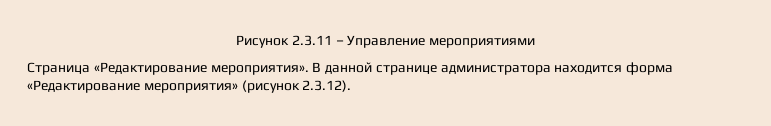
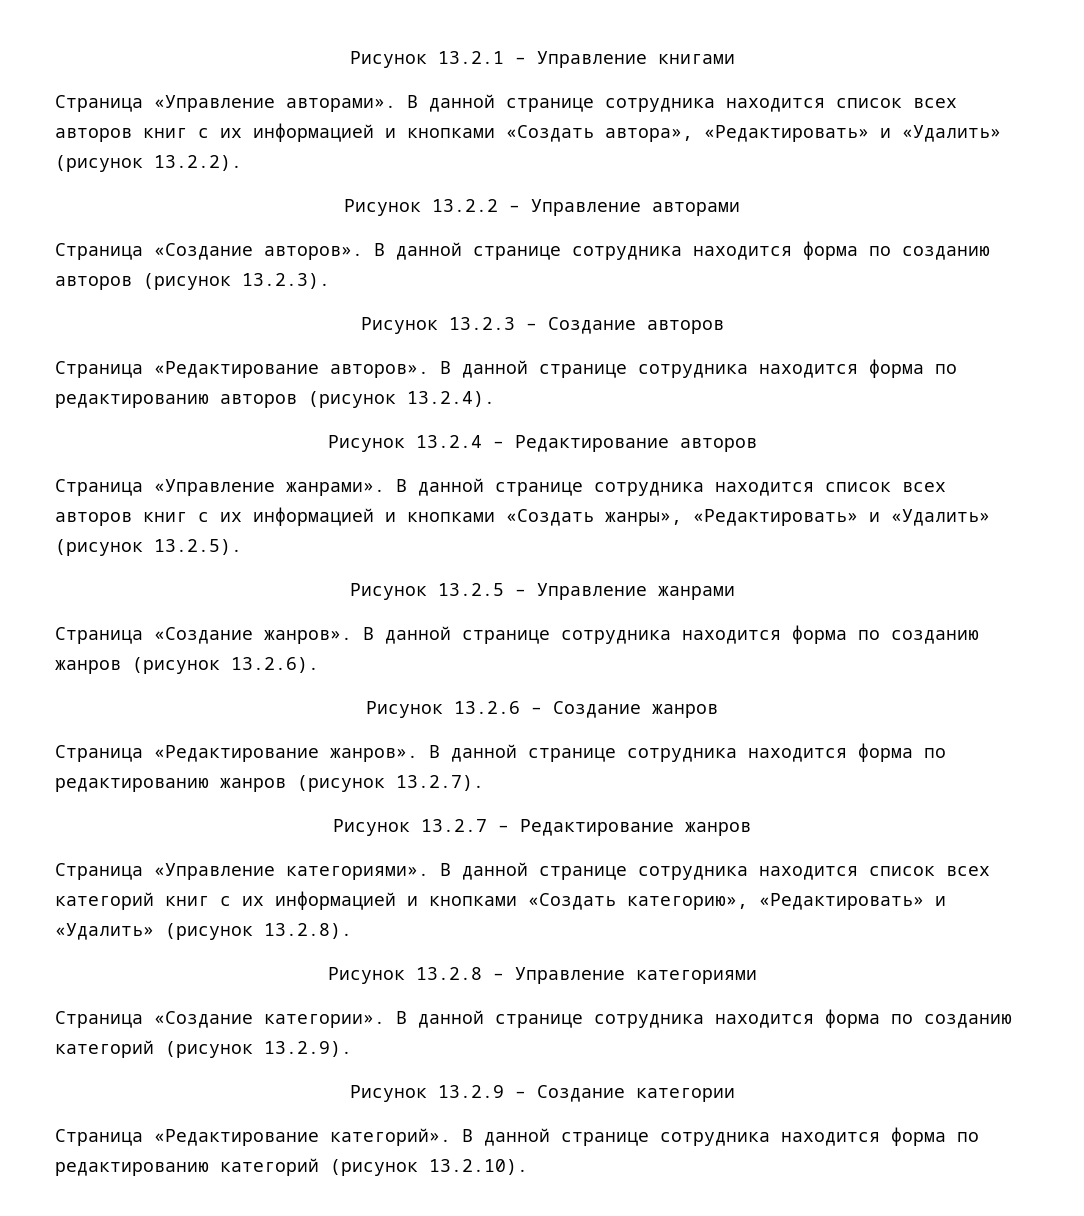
- Рисунок 2.3.11 – Управление мероприятиями
- Страница «Редактирование мероприятия». В данной странице администратора находится форма «Редактирование мероприятия» (рисунок 2.3.12).
+ Рисунок 13.2.1 – Управление книгами
+ Страница «Управление авторами». В данной странице сотрудника находится список всех авторов книг с их информацией и кнопками «Создать автора», «Редактировать» и «Удалить» (рисунок 13.2.2).
+ Рисунок 13.2.2 – Управление авторами
+ Страница «Создание авторов». В данной странице сотрудника находится форма по созданию авторов (рисунок 13.2.3).
+ Рисунок 13.2.3 – Создание авторов
+ Страница «Редактирование авторов». В данной странице сотрудника находится форма по редактированию авторов (рисунок 13.2.4).
+ Рисунок 13.2.4 – Редактирование авторов
+ Страница «Управление жанрами». В данной странице сотрудника находится список всех авторов книг с их информацией и кнопками «Создать жанры», «Редактировать» и «Удалить» (рисунок 13.2.5).
+ Рисунок 13.2.5 – Управление жанрами
+ Страница «Создание жанров». В данной странице сотрудника находится форма по созданию жанров (рисунок 13.2.6).
+ Рисунок 13.2.6 – Создание жанров
+ Страница «Редактирование жанров». В данной странице сотрудника находится форма по редактированию жанров (рисунок 13.2.7).
+ Рисунок 13.2.7 – Редактирование жанров
+ Страница «Управление категориями». В данной странице сотрудника находится список всех категорий книг с их информацией и кнопками «Создать категорию», «Редактировать» и «Удалить» (рисунок 13.2.8).
+ Рисунок 13.2.8 – Управление категориями
+ Страница «Создание категории». В данной странице сотрудника находится форма по созданию категорий (рисунок 13.2.9).
+ Рисунок 13.2.9 – Создание категории
+ Страница «Редактирование категорий». В данной странице сотрудника находится форма по редактированию категорий (рисунок 13.2.10).

